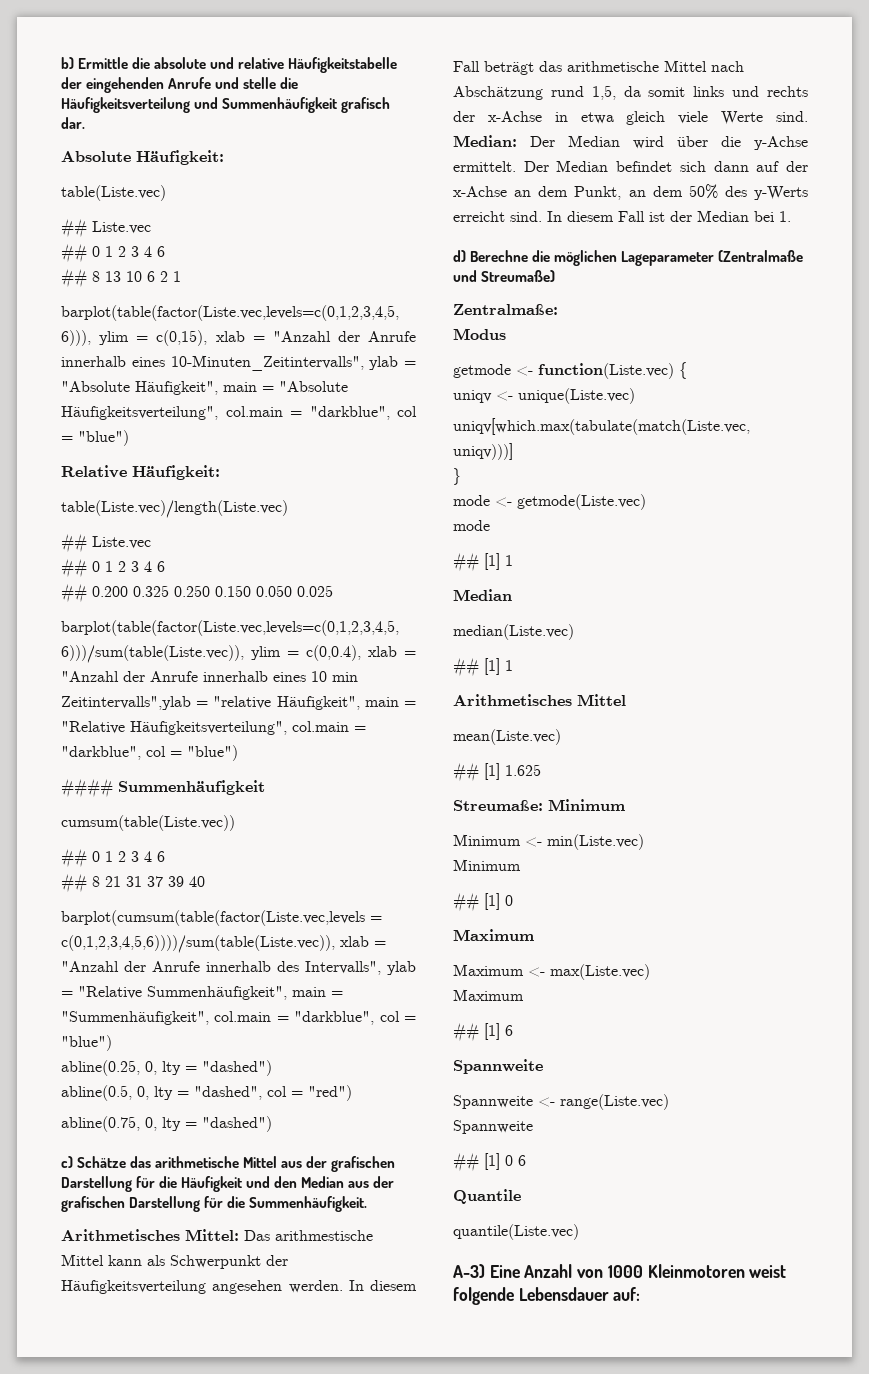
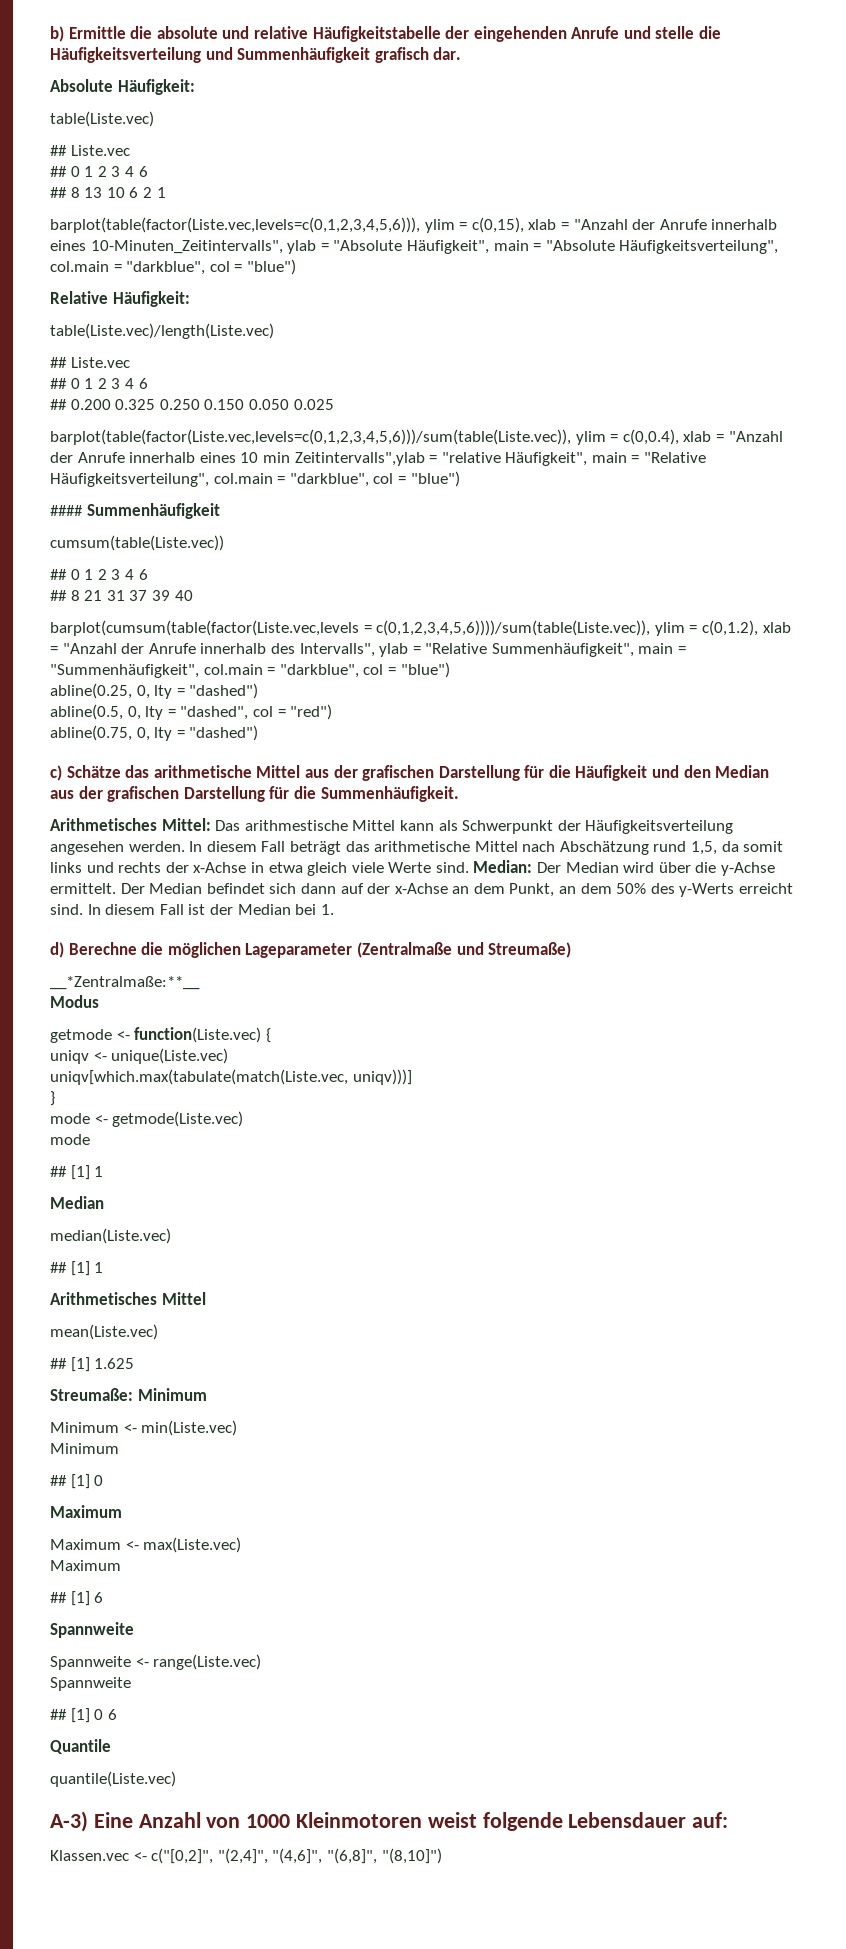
- barplot(cumsum(table(factor(Liste.vec,levels = c(0,1,2,3,4,5,6))))/sum(table(Liste.vec)), xlab = "Anzahl der Anrufe innerhalb des Intervalls", ylab = "Relative Summenhäufigkeit", main = "Summenhäufigkeit", col.main = "darkblue", col = "blue")
+ barplot(cumsum(table(factor(Liste.vec,levels = c(0,1,2,3,4,5,6))))/sum(table(Liste.vec)), ylim = c(0,1.2), xlab = "Anzahl der Anrufe innerhalb des Intervalls", ylab = "Relative Summenhäufigkeit", main = "Summenhäufigkeit", col.main = "darkblue", col = "blue")
- Zentralmaße:
+ __*Zentralmaße:**__
+ Klassen.vec <- c("[0,2]", "(2,4]", "(4,6]", "(6,8]", "(8,10]")

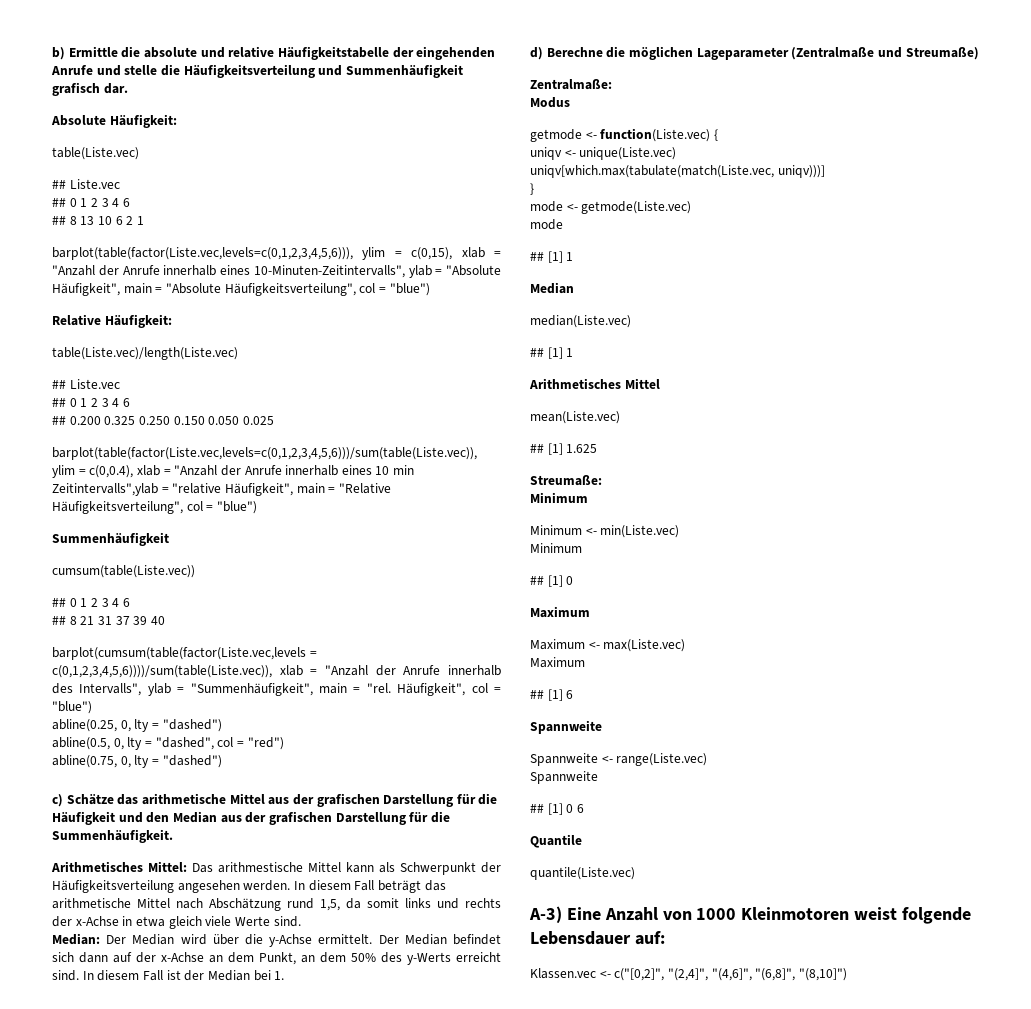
- barplot(table(factor(Liste.vec,levels=c(0,1,2,3,4,5,6))), ylim = c(0,15), xlab = "Anzahl der Anrufe innerhalb eines 10-Minuten_Zeitintervalls", ylab = "Absolute Häufigkeit", main = "Absolute Häufigkeitsverteilung", col.main = "darkblue", col = "blue")
+ barplot(table(factor(Liste.vec,levels=c(0,1,2,3,4,5,6))), ylim = c(0,15), xlab = "Anzahl der Anrufe innerhalb eines 10-Minuten-Zeitintervalls", ylab = "Absolute Häufigkeit", main = "Absolute Häufigkeitsverteilung", col = "blue")
- barplot(table(factor(Liste.vec,levels=c(0,1,2,3,4,5,6)))/sum(table(Liste.vec)), ylim = c(0,0.4), xlab = "Anzahl der Anrufe innerhalb eines 10 min Zeitintervalls",ylab = "relative Häufigkeit", main = "Relative Häufigkeitsverteilung", col.main = "darkblue", col = "blue")
- #### Summenhäufigkeit
+ barplot(table(factor(Liste.vec,levels=c(0,1,2,3,4,5,6)))/sum(table(Liste.vec)), ylim = c(0,0.4), xlab = "Anzahl der Anrufe innerhalb eines 10 min Zeitintervalls",ylab = "relative Häufigkeit", main = "Relative Häufigkeitsverteilung", col = "blue")
+ Summenhäufigkeit
- barplot(cumsum(table(factor(Liste.vec,levels = c(0,1,2,3,4,5,6))))/sum(table(Liste.vec)), ylim = c(0,1.2), xlab = "Anzahl der Anrufe innerhalb des Intervalls", ylab = "Relative Summenhäufigkeit", main = "Summenhäufigkeit", col.main = "darkblue", col = "blue")
+ barplot(cumsum(table(factor(Liste.vec,levels = c(0,1,2,3,4,5,6))))/sum(table(Liste.vec)), xlab = "Anzahl der Anrufe innerhalb des Intervalls", ylab = "Summenhäufigkeit", main = "rel. Häufigkeit", col = "blue")
- In diesem Fall beträgt das arithmetische Mittel nach Abschätzung rund 1,5, da somit links und rechts der x-Achse in etwa gleich viele Werte sind. Median: Der Median wird über die y-Achse ermittelt.
+ In diesem Fall beträgt das arithmetische Mittel nach Abschätzung rund 1,5, da somit links und rechts der x-Achse in etwa gleich viele Werte sind.
+ Median: Der Median wird über die y-Achse ermittelt.
- __*Zentralmaße:**__
+ Zentralmaße:
- Streumaße: Minimum
+ Streumaße:
+ Minimum

